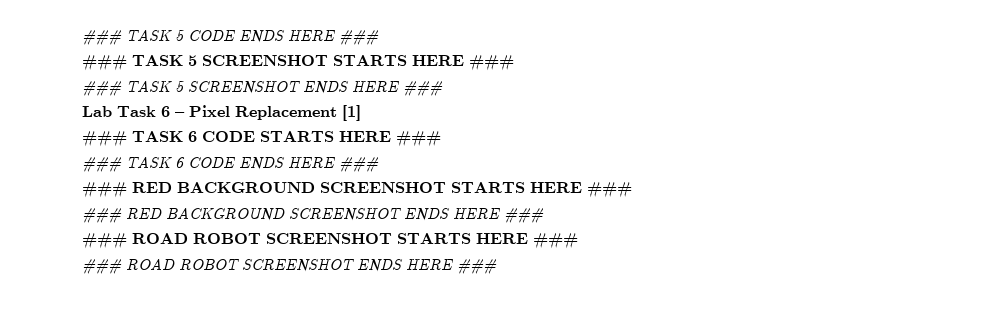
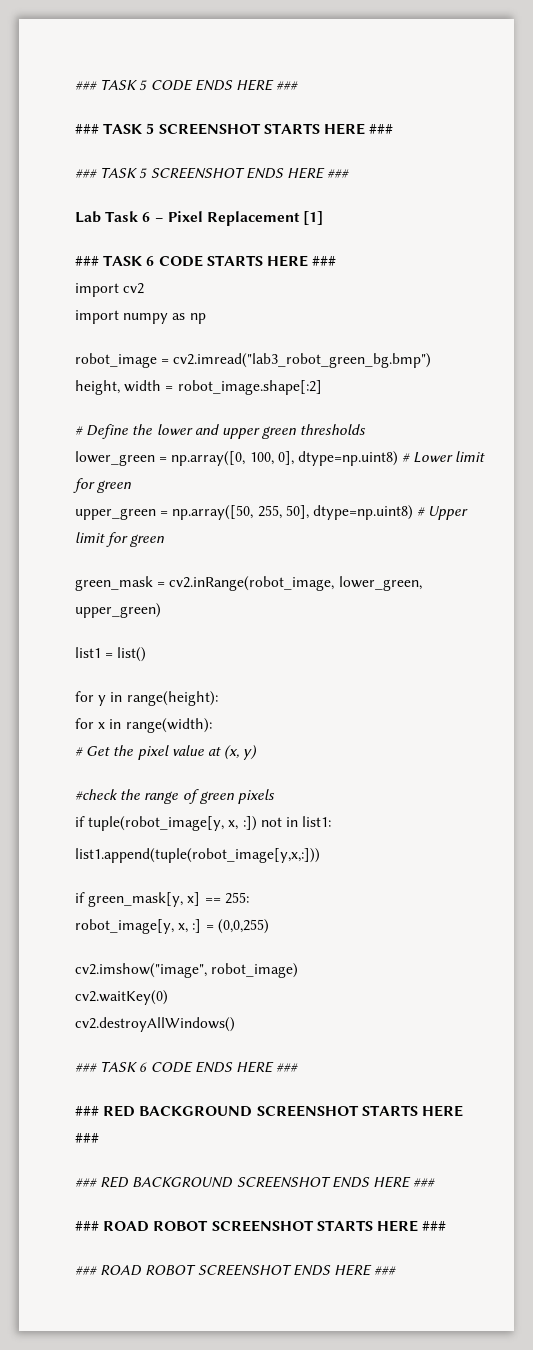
+ import cv2
+ import numpy as np
+ robot_image = cv2.imread("lab3_robot_green_bg.bmp")
+ height, width = robot_image.shape[:2]
+ # Define the lower and upper green thresholds
+ lower_green = np.array([0, 100, 0], dtype=np.uint8) # Lower limit for green
+ upper_green = np.array([50, 255, 50], dtype=np.uint8) # Upper limit for green
+ green_mask = cv2.inRange(robot_image, lower_green, upper_green)
+ list1 = list()
+ for y in range(height):
+ for x in range(width):
+ # Get the pixel value at (x, y)
+ #check the range of green pixels
+ if tuple(robot_image[y, x, :]) not in list1:
+ list1.append(tuple(robot_image[y,x,:]))
+ if green_mask[y, x] == 255:
+ robot_image[y, x, :] = (0,0,255)
+ cv2.imshow("image", robot_image)
+ cv2.waitKey(0)
+ cv2.destroyAllWindows()

